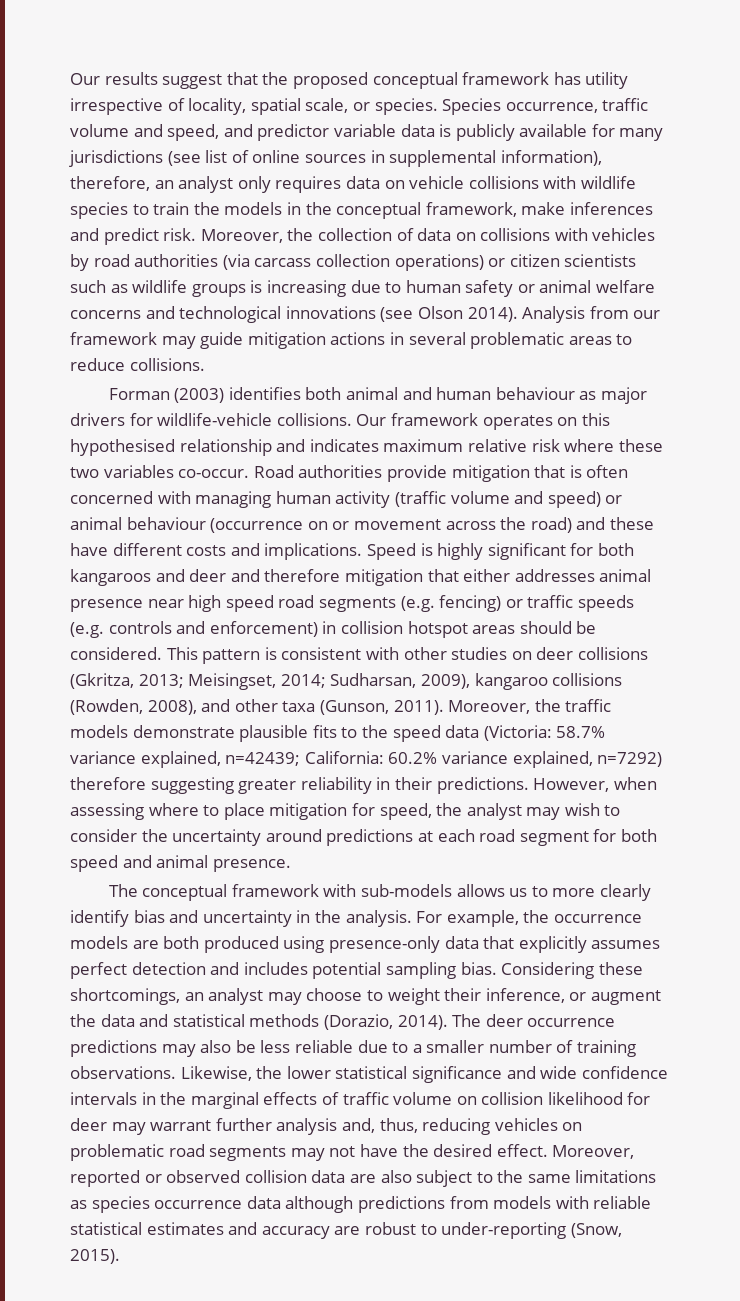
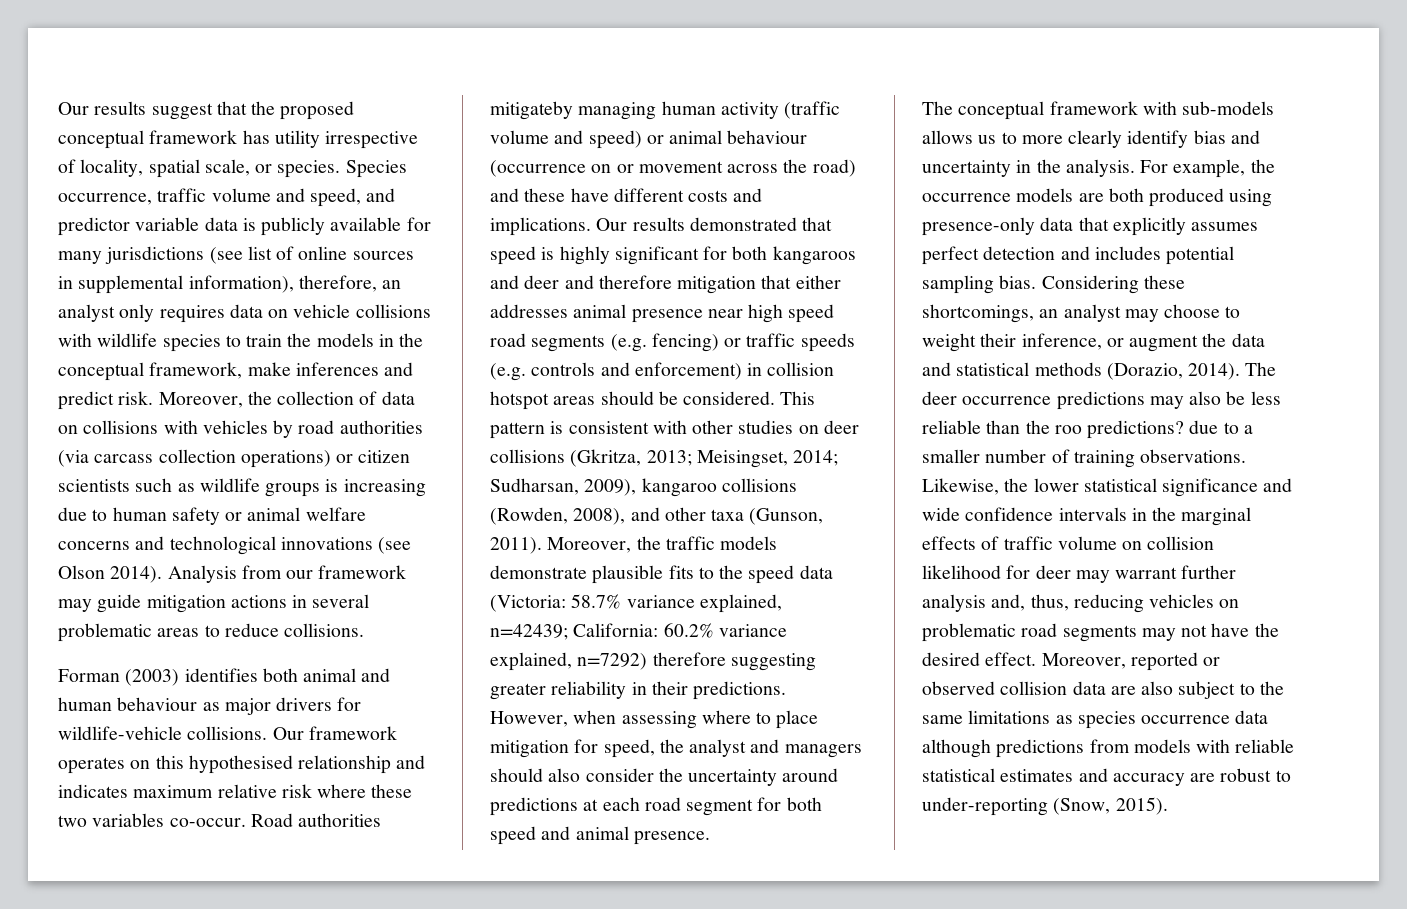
- Road authorities provide mitigation that is often concerned with managing human activity (traffic volume and speed) or animal behaviour (occurrence on or movement across the road) and these have different costs and implications.
+ Road authorities mitigateby managing human activity (traffic volume and speed) or animal behaviour (occurrence on or movement across the road) and these have different costs and implications.
- Speed is highly significant for both kangaroos and deer and therefore mitigation that either addresses animal presence near high speed road segments (e.g. fencing) or traffic speeds (e.g. controls and enforcement) in collision hotspot areas should be considered.
+ Our results demonstrated that speed is highly significant for both kangaroos and deer and therefore mitigation that either addresses animal presence near high speed road segments (e.g. fencing) or traffic speeds (e.g. controls and enforcement) in collision hotspot areas should be considered.
- However, when assessing where to place mitigation for speed, the analyst may wish to consider the uncertainty around predictions at each road segment for both speed and animal presence.
+ However, when assessing where to place mitigation for speed, the analyst and managers should also consider the uncertainty around predictions at each road segment for both speed and animal presence.
- The deer occurrence predictions may also be less reliable due to a smaller number of training observations.
+ The deer occurrence predictions may also be less reliable than the roo predictions? due to a smaller number of training observations.

